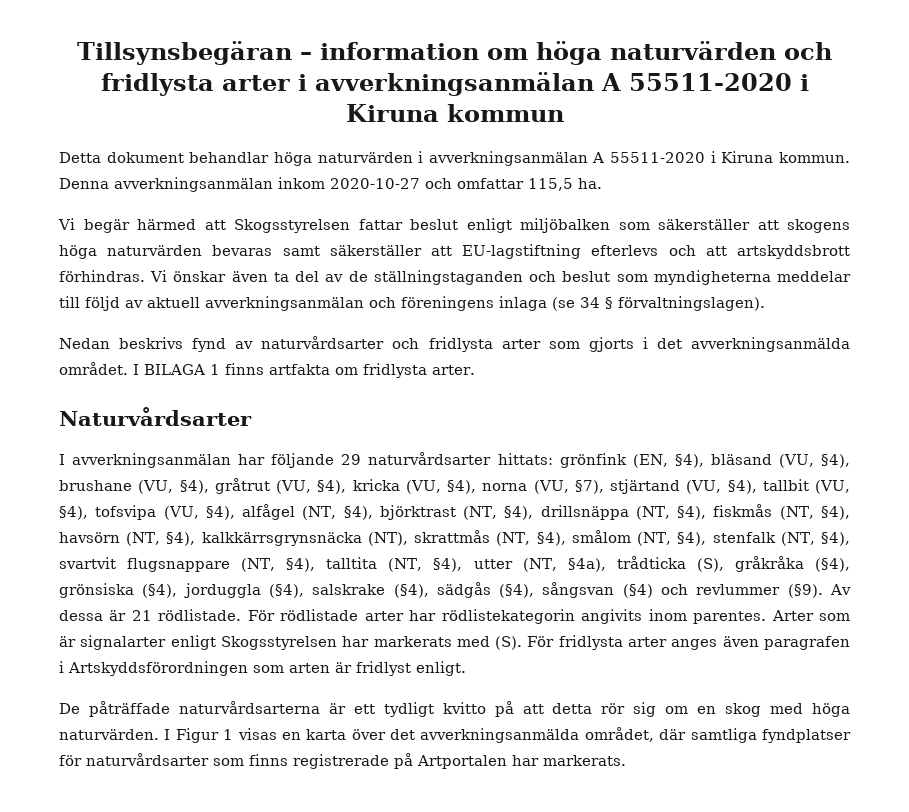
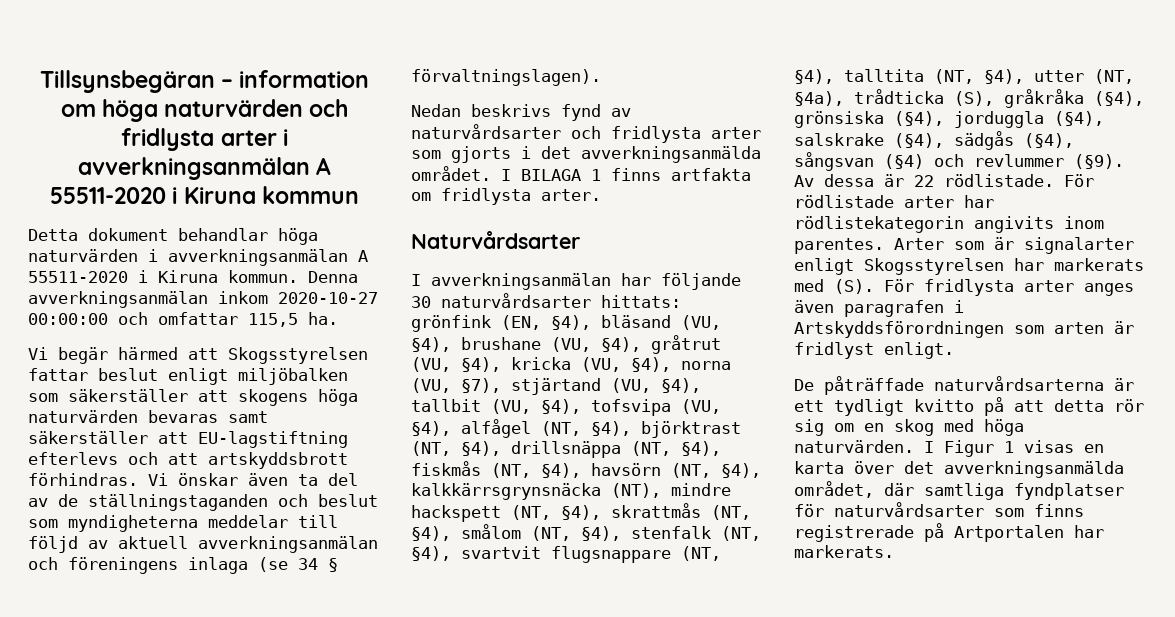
- Denna avverkningsanmälan inkom 2020-10-27 och omfattar 115,5 ha.
+ Denna avverkningsanmälan inkom 2020-10-27 00:00:00 och omfattar 115,5 ha.
- I avverkningsanmälan har följande 29 naturvårdsarter hittats:
+ I avverkningsanmälan har följande 30 naturvårdsarter hittats:
- grönfink (EN, §4), bläsand (VU, §4), brushane (VU, §4), gråtrut (VU, §4), kricka (VU, §4), norna (VU, §7), stjärtand (VU, §4), tallbit (VU, §4), tofsvipa (VU, §4), alfågel (NT, §4), björktrast (NT, §4), drillsnäppa (NT, §4), fiskmås (NT, §4), havsörn (NT, §4), kalkkärrsgrynsnäcka (NT), skrattmås (NT, §4), smålom (NT, §4), stenfalk (NT, §4), svartvit flugsnappare (NT, §4), talltita (NT, §4), utter (NT, §4a), trådticka (S), gråkråka (§4), grönsiska (§4), jorduggla (§4), salskrake (§4), sädgås (§4), sångsvan (§4) och revlummer (§9).
+ grönfink (EN, §4), bläsand (VU, §4), brushane (VU, §4), gråtrut (VU, §4), kricka (VU, §4), norna (VU, §7), stjärtand (VU, §4), tallbit (VU, §4), tofsvipa (VU, §4), alfågel (NT, §4), björktrast (NT, §4), drillsnäppa (NT, §4), fiskmås (NT, §4), havsörn (NT, §4), kalkkärrsgrynsnäcka (NT), mindre hackspett (NT, §4), skrattmås (NT, §4), smålom (NT, §4), stenfalk (NT, §4), svartvit flugsnappare (NT, §4), talltita (NT, §4), utter (NT, §4a), trådticka (S), gråkråka (§4), grönsiska (§4), jorduggla (§4), salskrake (§4), sädgås (§4), sångsvan (§4) och revlummer (§9).
- Av dessa är 21 rödlistade.
+ Av dessa är 22 rödlistade.

